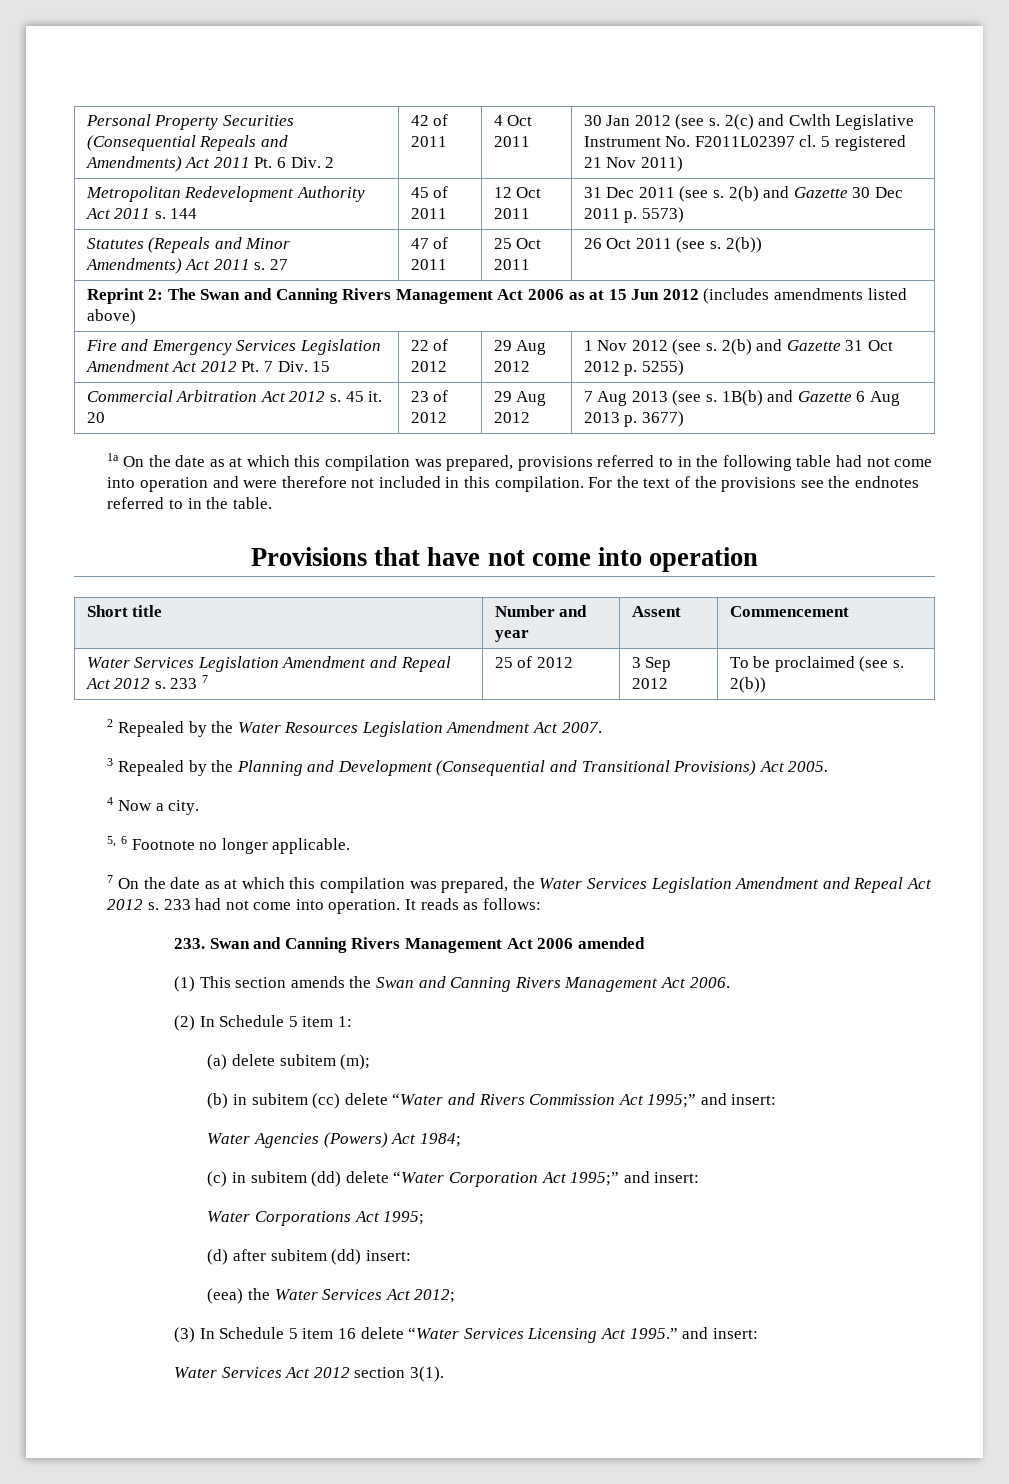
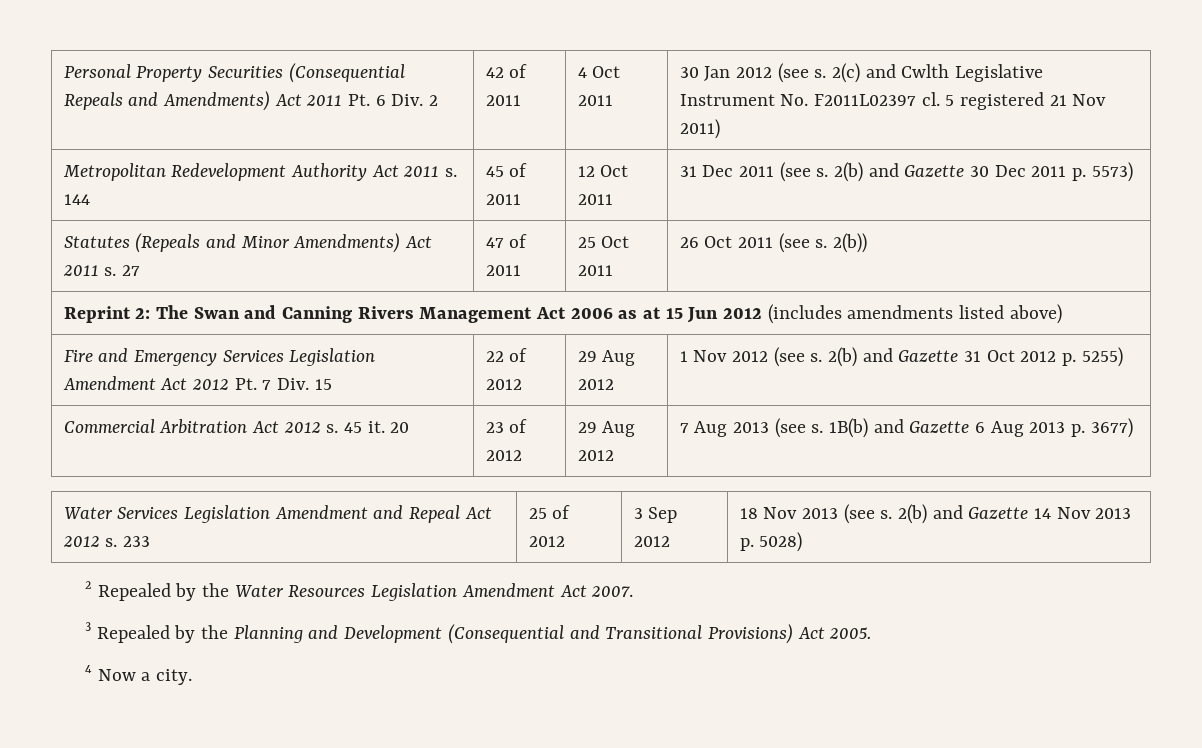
- 1a On the date as at which this compilation was prepared, provisions referred to in the following table had not come into operation and were therefore not included in this compilation. For the text of the provisions see the endnotes referred to in the table.
- Provisions that have not come into operation
- Short title | Number and year | Assent | Commencement
- Water Services Legislation Amendment and Repeal Act 2012 s. 233 7 | 25 of 2012 | 3 Sep 2012 | To be proclaimed (see s. 2(b))
+ Water Services Legislation Amendment and Repeal Act 2012 s. 233 | 25 of 2012 | 3 Sep 2012 | 18 Nov 2013 (see s. 2(b) and Gazette 14 Nov 2013 p. 5028)
- 5, 6 Footnote no longer applicable.
- 7 On the date as at which this compilation was prepared, the Water Services Legislation Amendment and Repeal Act 2012 s. 233 had not come into operation. It reads as follows:
- 233. Swan and Canning Rivers Management Act 2006 amended
- (1) This section amends the Swan and Canning Rivers Management Act 2006.
- (2) In Schedule 5 item 1:
- (a) delete subitem (m);
- (b) in subitem (cc) delete “Water and Rivers Commission Act 1995;” and insert:
- Water Agencies (Powers) Act 1984;
- (c) in subitem (dd) delete “Water Corporation Act 1995;” and insert:
- Water Corporations Act 1995;
- (d) after subitem (dd) insert:
- (eea) the Water Services Act 2012;
- (3) In Schedule 5 item 16 delete “Water Services Licensing Act 1995.” and insert:
- Water Services Act 2012 section 3(1).

